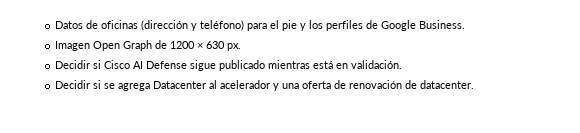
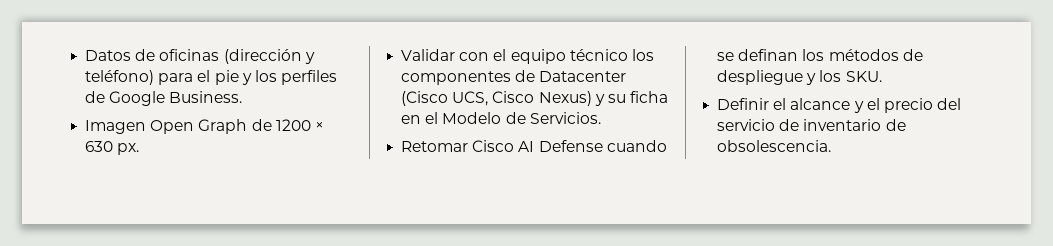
- Decidir si Cisco AI Defense sigue publicado mientras está en validación.
- Decidir si se agrega Datacenter al acelerador y una oferta de renovación de datacenter.
+ Validar con el equipo técnico los componentes de Datacenter (Cisco UCS, Cisco Nexus) y su ficha en el Modelo de Servicios.
+ Retomar Cisco AI Defense cuando se definan los métodos de despliegue y los SKU.
+ Definir el alcance y el precio del servicio de inventario de obsolescencia.

